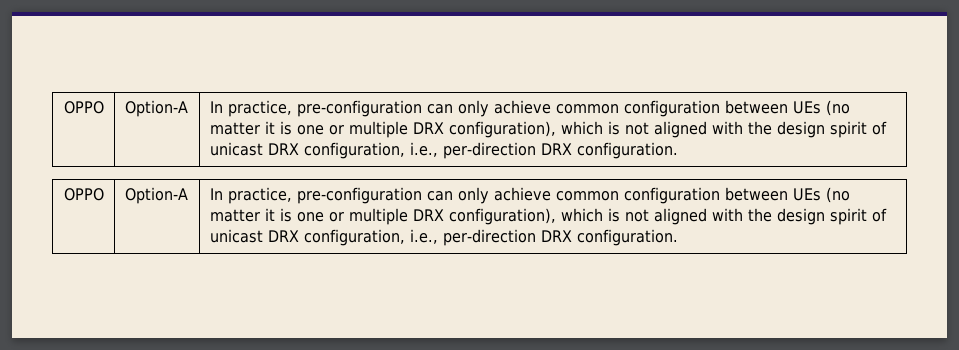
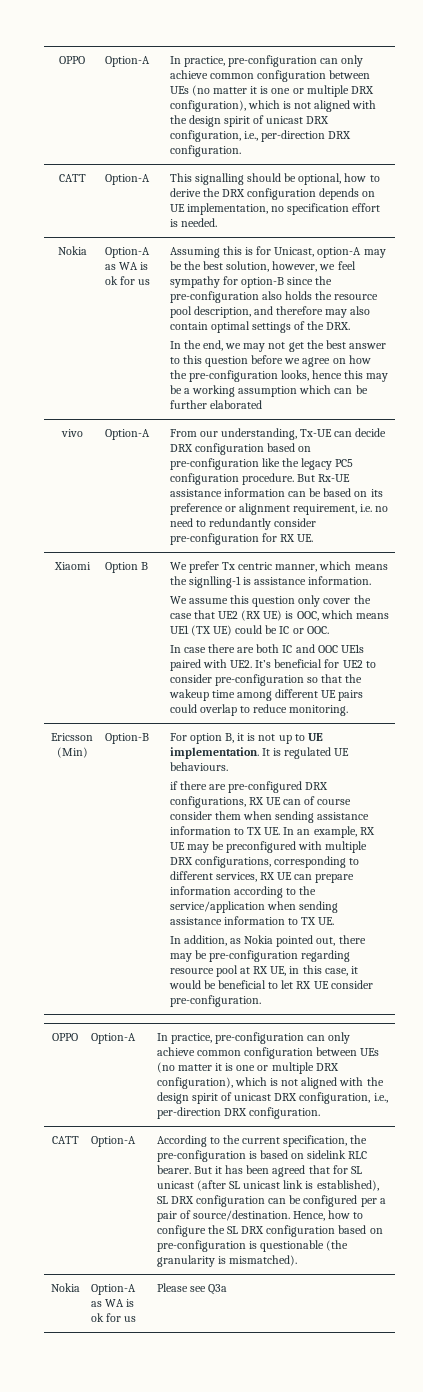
+ CATT | Option-A | This signalling should be optional, how to derive the DRX configuration depends on UE implementation, no specification effort is needed.
+ Nokia | Option-A as WA is ok for us | Assuming this is for Unicast, option-A may be the best solution, however, we feel sympathy for option-B since the pre-configuration also holds the resource pool description, and therefore may also contain optimal settings of the DRX.
+ In the end, we may not get the best answer to this question before we agree on how the pre-configuration looks, hence this may be a working assumption which can be further elaborated
+ vivo | Option-A | From our understanding, Tx-UE can decide DRX configuration based on pre-configuration like the legacy PC5 configuration procedure. But Rx-UE assistance information can be based on its preference or alignment requirement, i.e. no need to redundantly consider pre-configuration for RX UE.
+ Xiaomi | Option B | We prefer Tx centric manner, which means the signlling-1 is assistance information.
+ We assume this question only cover the case that UE2 (RX UE) is OOC, which means UE1 (TX UE) could be IC or OOC.
+ In case there are both IC and OOC UE1s paired with UE2. It’s beneficial for UE2 to consider pre-configuration so that the wakeup time among different UE pairs could overlap to reduce monitoring.
+ Ericsson (Min) | Option-B | For option B, it is not up to UE implementation. It is regulated UE behaviours.
+ if there are pre-configured DRX configurations, RX UE can of course consider them when sending assistance information to TX UE. In an example, RX UE may be preconfigured with multiple DRX configurations, corresponding to different services, RX UE can prepare information according to the service/application when sending assistance information to TX UE.
+ In addition, as Nokia pointed out, there may be pre-configuration regarding resource pool at RX UE, in this case, it would be beneficial to let RX UE consider pre-configuration.
+ CATT | Option-A | According to the current specification, the pre-configuration is based on sidelink RLC bearer. But it has been agreed that for SL unicast (after SL unicast link is established), SL DRX configuration can be configured per a pair of source/destination. Hence, how to configure the SL DRX configuration based on pre-configuration is questionable (the granularity is mismatched).
+ Nokia | Option-A as WA is ok for us | Please see Q3a

